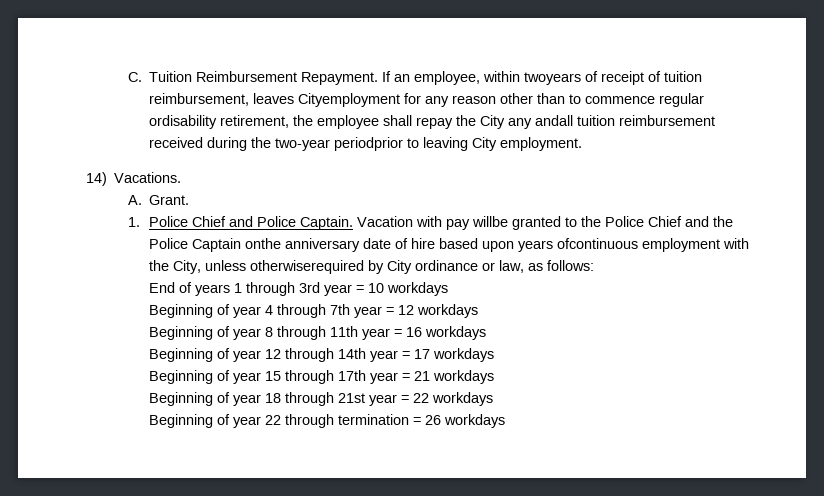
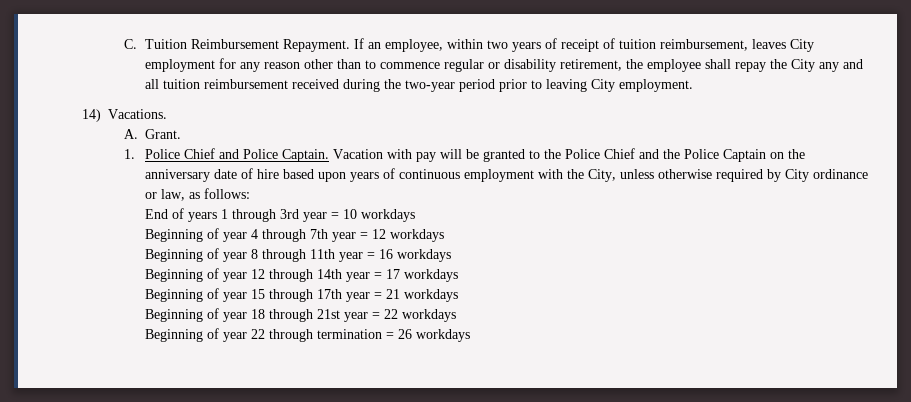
- If an employee, within twoyears of receipt of tuition reimbursement, leaves Cityemployment for any reason other than to commence regular ordisability retirement, the employee shall repay the City any andall tuition reimbursement received during the two-year periodprior to leaving City employment.
+ If an employee, within two years of receipt of tuition reimbursement, leaves City employment for any reason other than to commence regular or disability retirement, the employee shall repay the City any and all tuition reimbursement received during the two-year period prior to leaving City employment.
- Vacation with pay willbe granted to the Police Chief and the Police Captain onthe anniversary date of hire based upon years ofcontinuous employment with the City, unless otherwiserequired by City ordinance or law, as follows:
+ Vacation with pay will be granted to the Police Chief and the Police Captain on the anniversary date of hire based upon years of continuous employment with the City, unless otherwise required by City ordinance or law, as follows:

